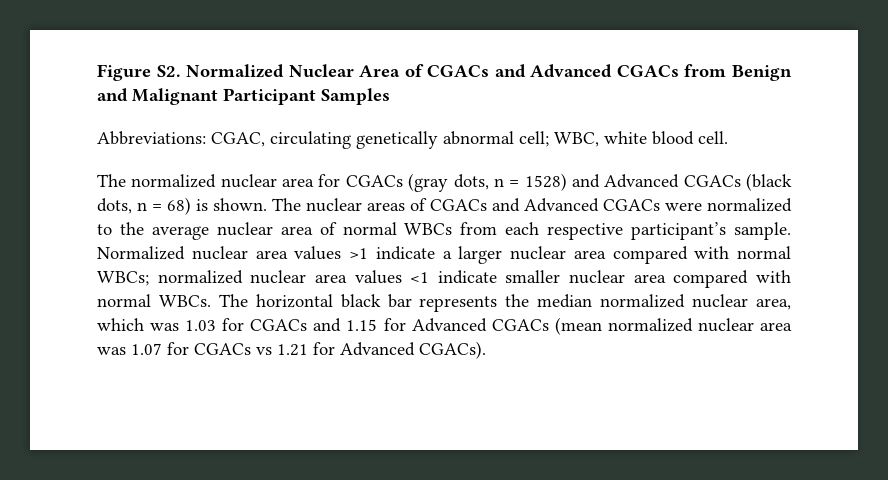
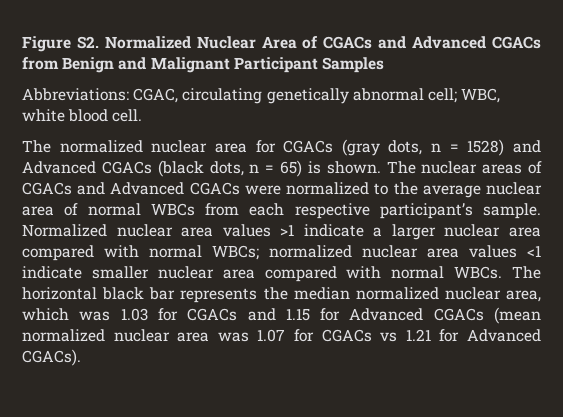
- The normalized nuclear area for CGACs (gray dots, n = 1528) and Advanced CGACs (black dots, n = 68) is shown.
+ The normalized nuclear area for CGACs (gray dots, n = 1528) and Advanced CGACs (black dots, n = 65) is shown.

